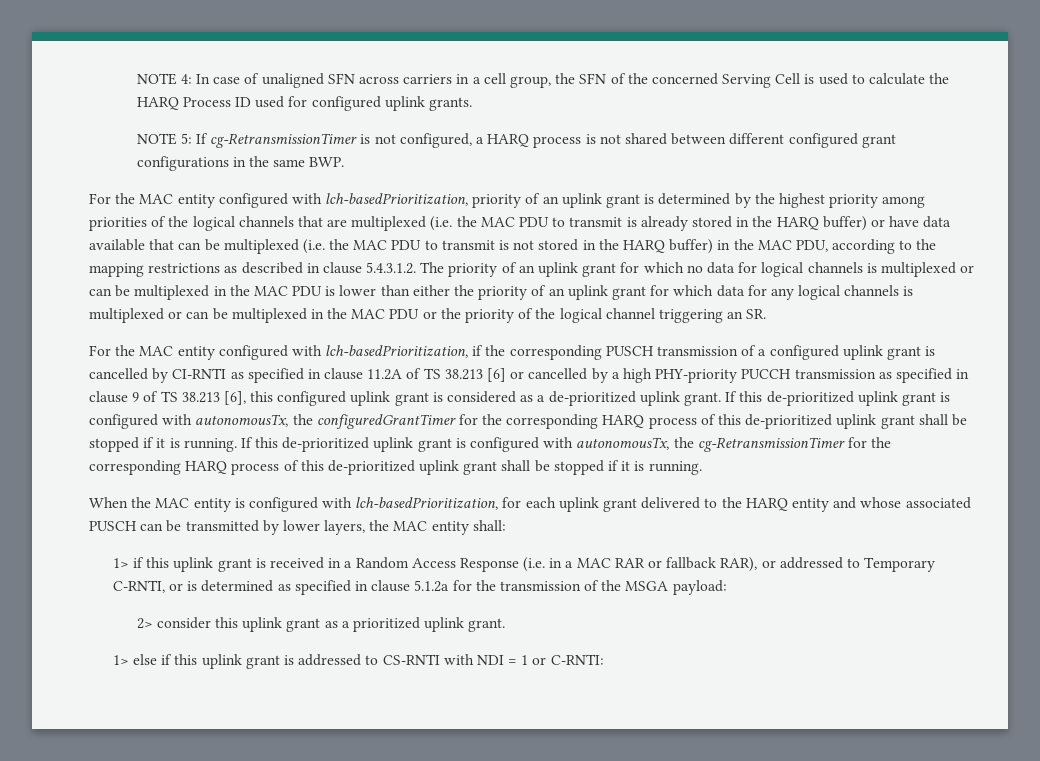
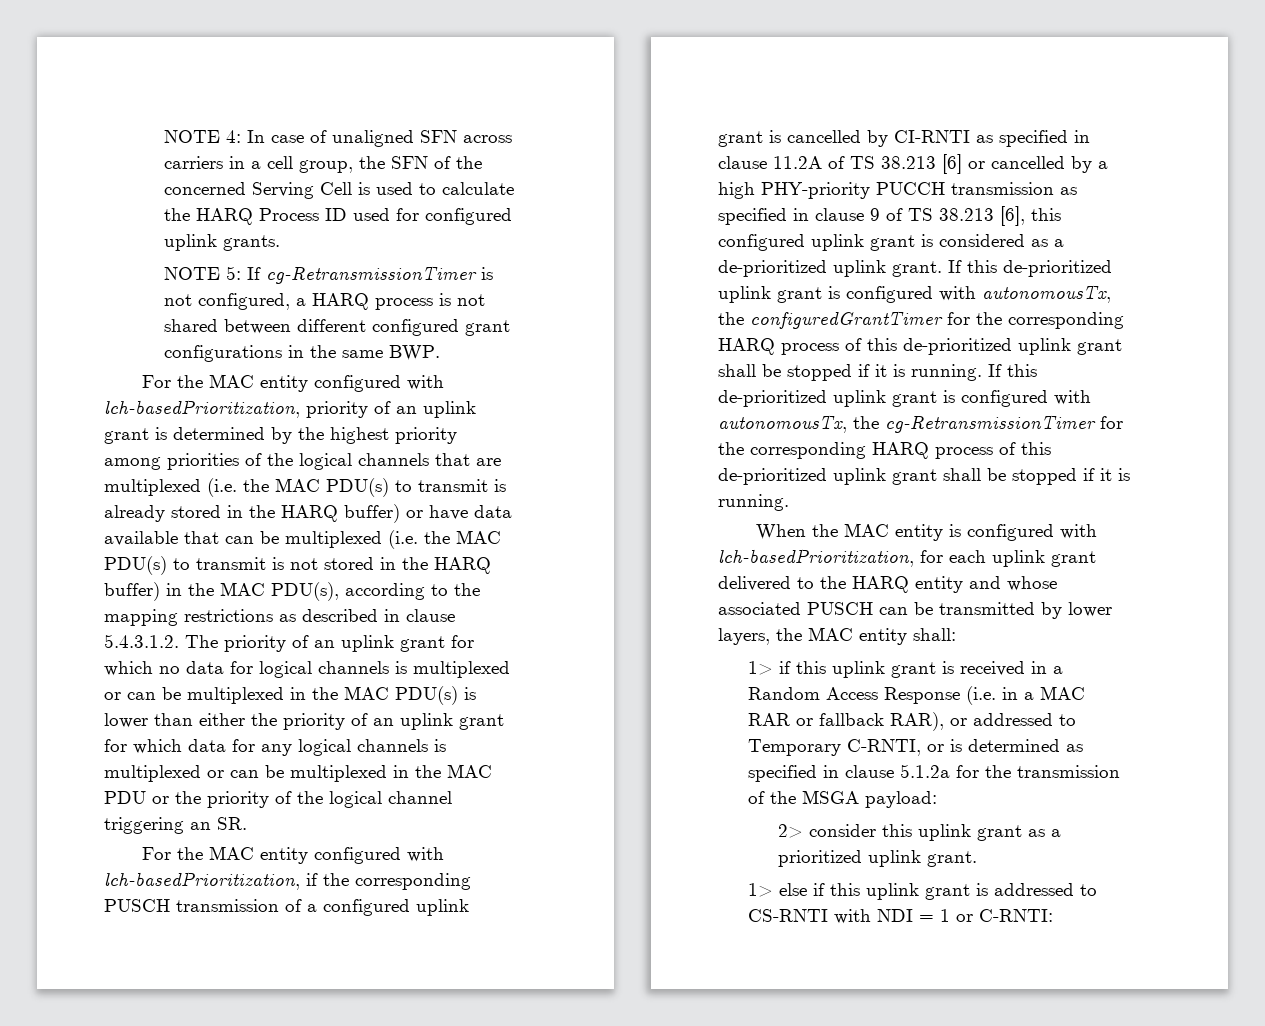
- For the MAC entity configured with lch-basedPrioritization, priority of an uplink grant is determined by the highest priority among priorities of the logical channels that are multiplexed (i.e. the MAC PDU to transmit is already stored in the HARQ buffer) or have data available that can be multiplexed (i.e. the MAC PDU to transmit is not stored in the HARQ buffer) in the MAC PDU, according to the mapping restrictions as described in clause 5.4.3.1.2. The priority of an uplink grant for which no data for logical channels is multiplexed or can be multiplexed in the MAC PDU is lower than either the priority of an uplink grant for which data for any logical channels is multiplexed or can be multiplexed in the MAC PDU or the priority of the logical channel triggering an SR.
+ For the MAC entity configured with lch-basedPrioritization, priority of an uplink grant is determined by the highest priority among priorities of the logical channels that are multiplexed (i.e. the MAC PDU(s) to transmit is already stored in the HARQ buffer) or have data available that can be multiplexed (i.e. the MAC PDU(s) to transmit is not stored in the HARQ buffer) in the MAC PDU(s), according to the mapping restrictions as described in clause 5.4.3.1.2. The priority of an uplink grant for which no data for logical channels is multiplexed or can be multiplexed in the MAC PDU(s) is lower than either the priority of an uplink grant for which data for any logical channels is multiplexed or can be multiplexed in the MAC PDU or the priority of the logical channel triggering an SR.

